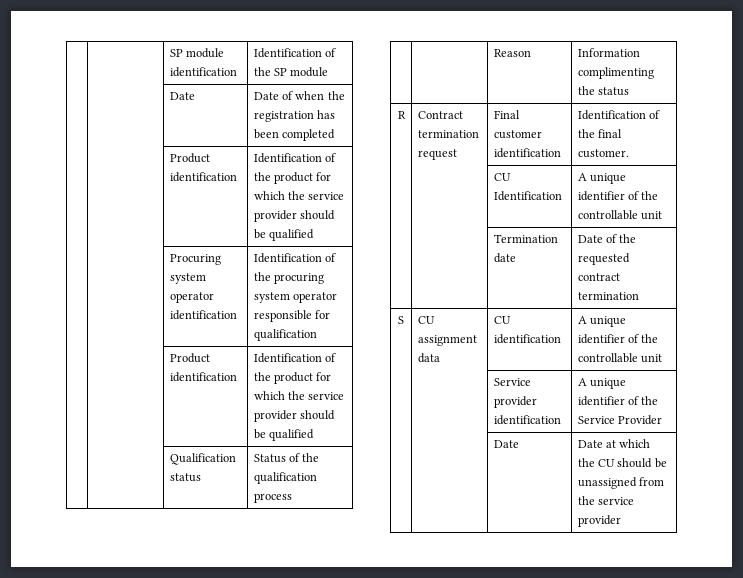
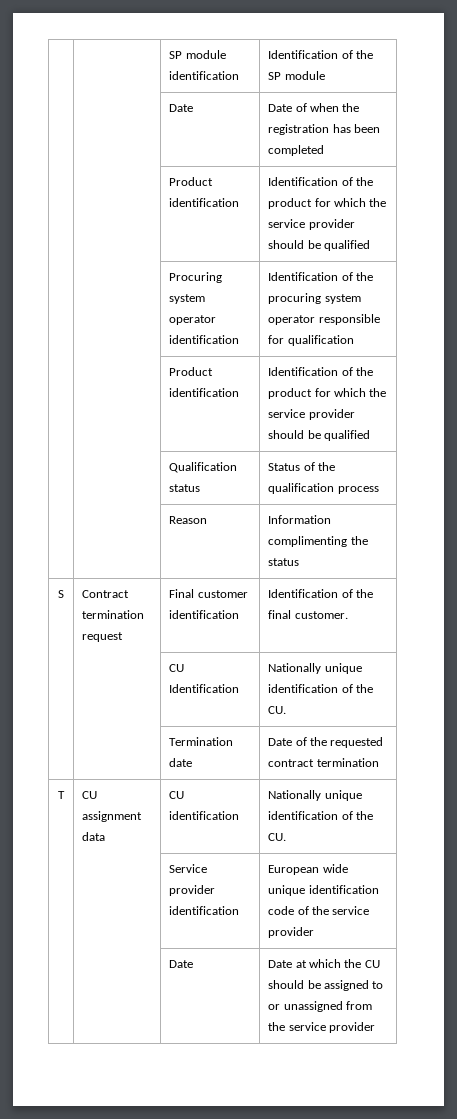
- R | Contract termination request | Final customer identification | Identification of the final customer.
+ S | Contract termination request | Final customer identification | Identification of the final customer.
- | | CU Identification | A unique identifier of the controllable unit
+ | | CU Identification | Nationally unique identification of the CU.
- S | CU assignment data | CU identification | A unique identifier of the controllable unit
- | | Service provider identification | A unique identifier of the Service Provider
+ T | CU assignment data | CU identification | Nationally unique identification of the CU.
+ | | Service provider identification | European wide unique identification code of the service provider
- | | Date | Date at which the CU should be unassigned from the service provider
+ | | Date | Date at which the CU should be assigned to or unassigned from the service provider

